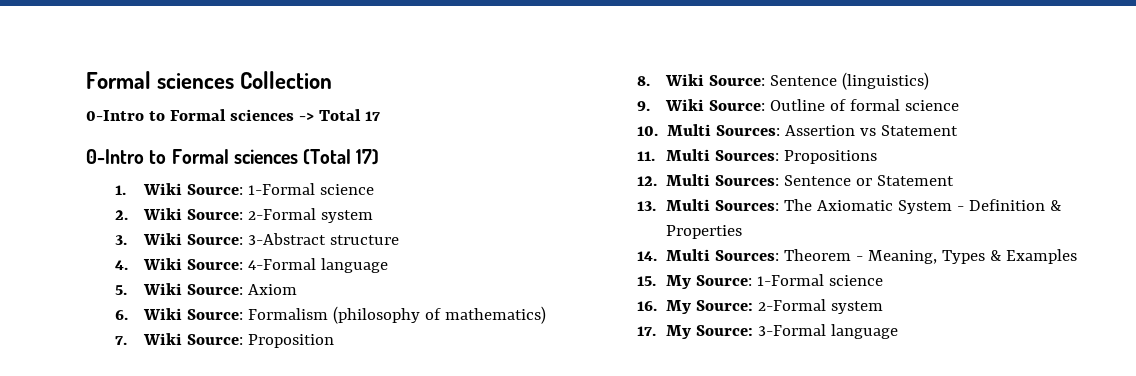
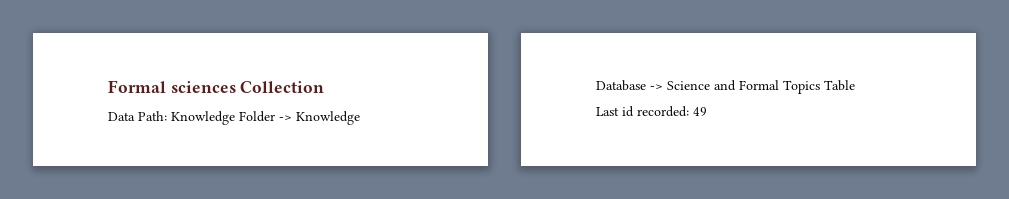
- 0-Intro to Formal sciences -> Total 17
- 0-Intro to Formal sciences (Total 17)
- 1. Wiki Source: 1-Formal science
- 2. Wiki Source: 2-Formal system
- 3. Wiki Source: 3-Abstract structure
- 4. Wiki Source: 4-Formal language
- 5. Wiki Source: Axiom
- 6. Wiki Source: Formalism (philosophy of mathematics)
- 7. Wiki Source: Proposition
- 8. Wiki Source: Sentence (linguistics)
- 9. Wiki Source: Outline of formal science
- 10. Multi Sources: Assertion vs Statement
- 11. Multi Sources: Propositions
- 12. Multi Sources: Sentence or Statement
- 13. Multi Sources: The Axiomatic System - Definition & Properties
- 14. Multi Sources: Theorem - Meaning, Types & Examples
- 15. My Source: 1-Formal science
- 16. My Source: 2-Formal system
- 17. My Source: 3-Formal language
+ Data Path: Knowledge Folder -> Knowledge Database -> Science and Formal Topics Table
+ Last id recorded: 49

